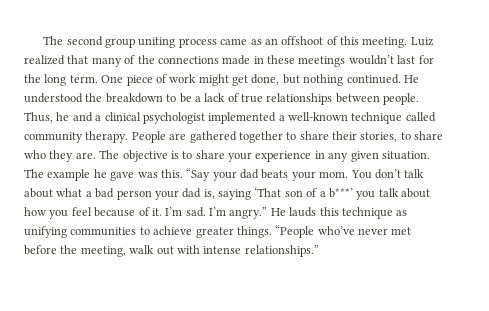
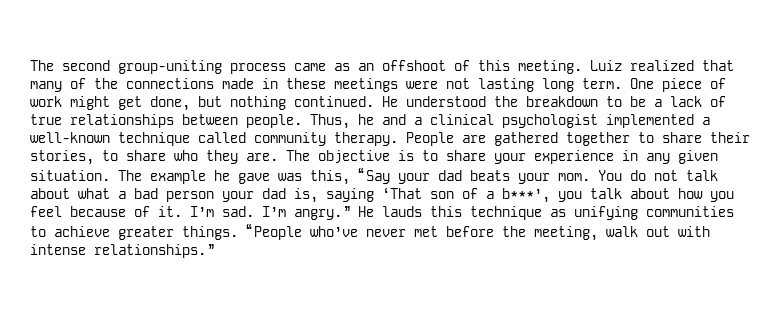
- The second group uniting process came as an offshoot of this meeting.
+ The second group-uniting process came as an offshoot of this meeting.
- Luiz realized that many of the connections made in these meetings wouldn’t last for the long term.
+ Luiz realized that many of the connections made in these meetings were not lasting long term.
- The example he gave was this. “Say your dad beats your mom.
+ The example he gave was this, “Say your dad beats your mom.
- You don’t talk about what a bad person your dad is, saying ‘That son of a b***’ you talk about how you feel because of it.
+ You do not talk about what a bad person your dad is, saying ‘That son of a b***’, you talk about how you feel because of it.

